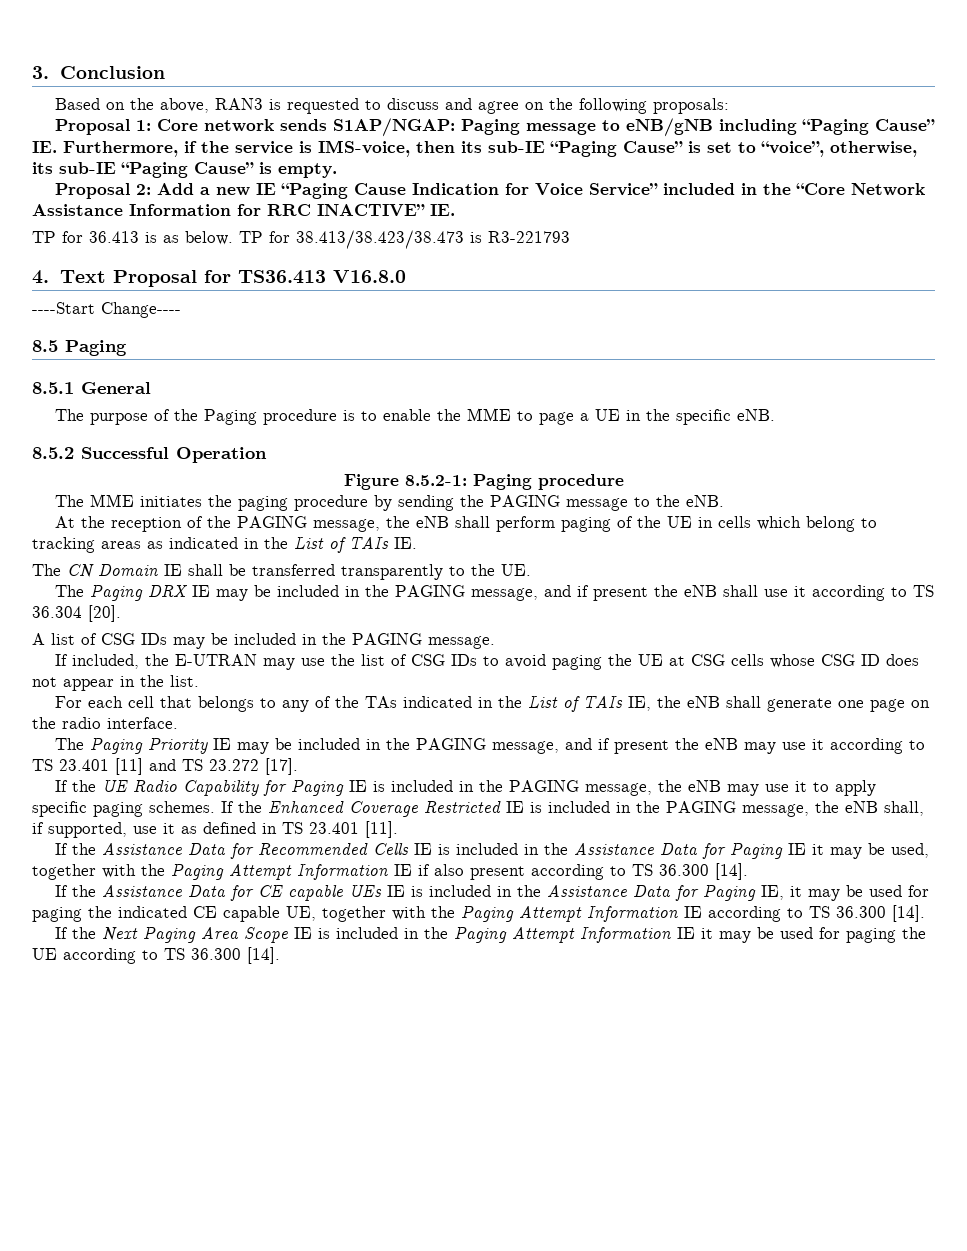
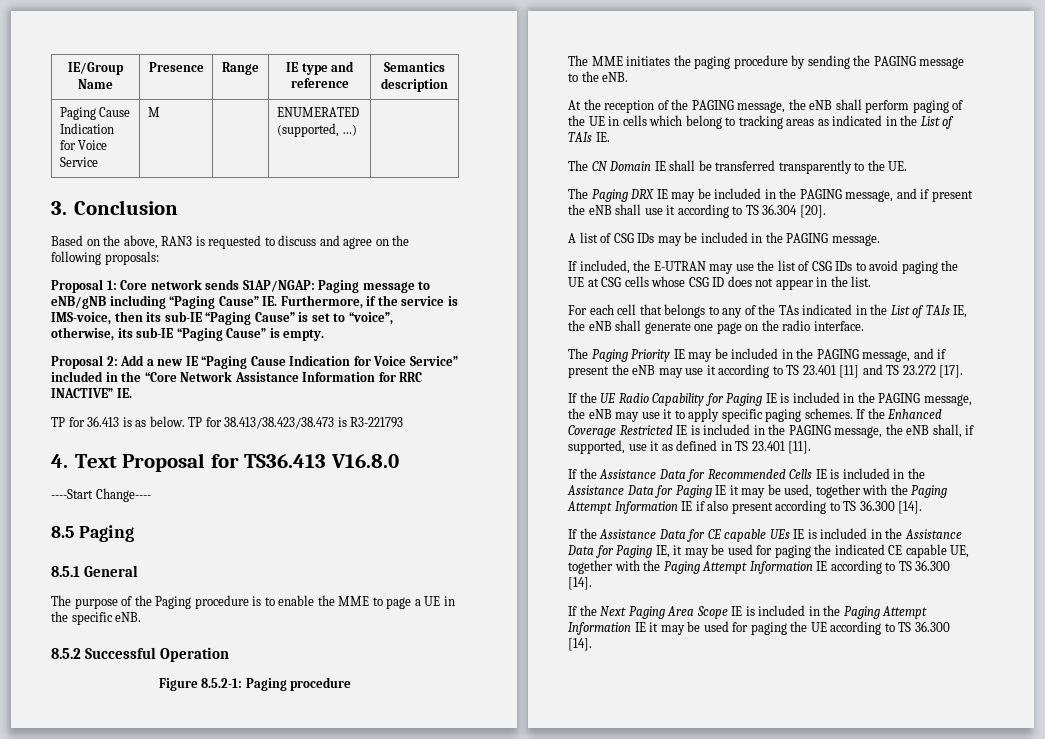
+ IE/Group Name | Presence | Range | IE type and reference | Semantics description
+ Paging Cause Indication for Voice Service | M | | ENUMERATED (supported, …) |

